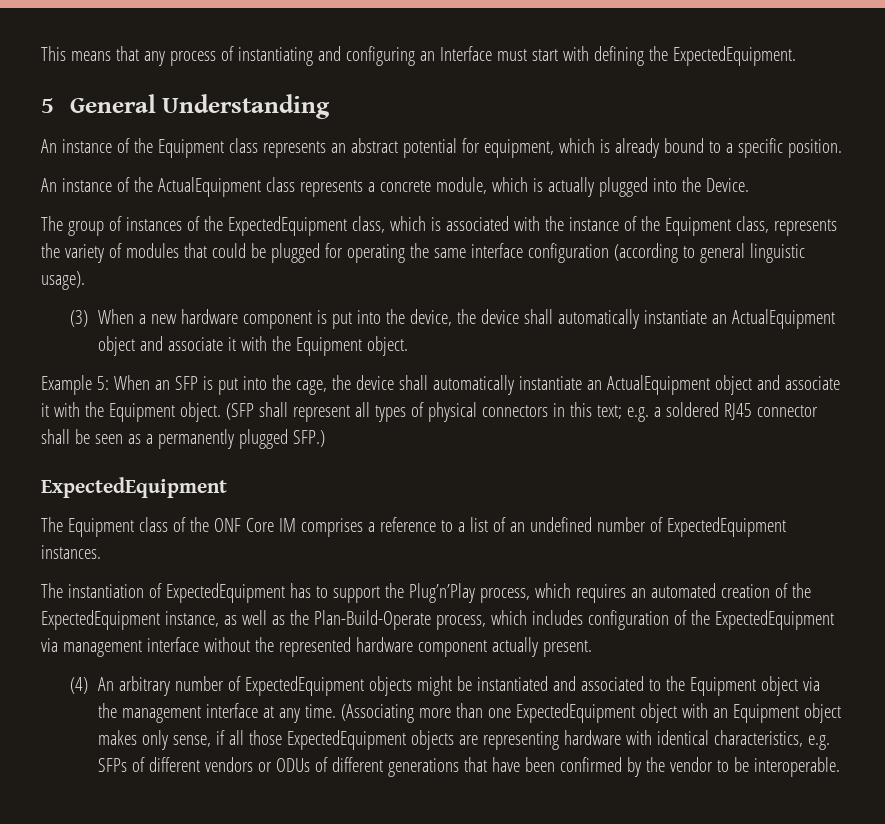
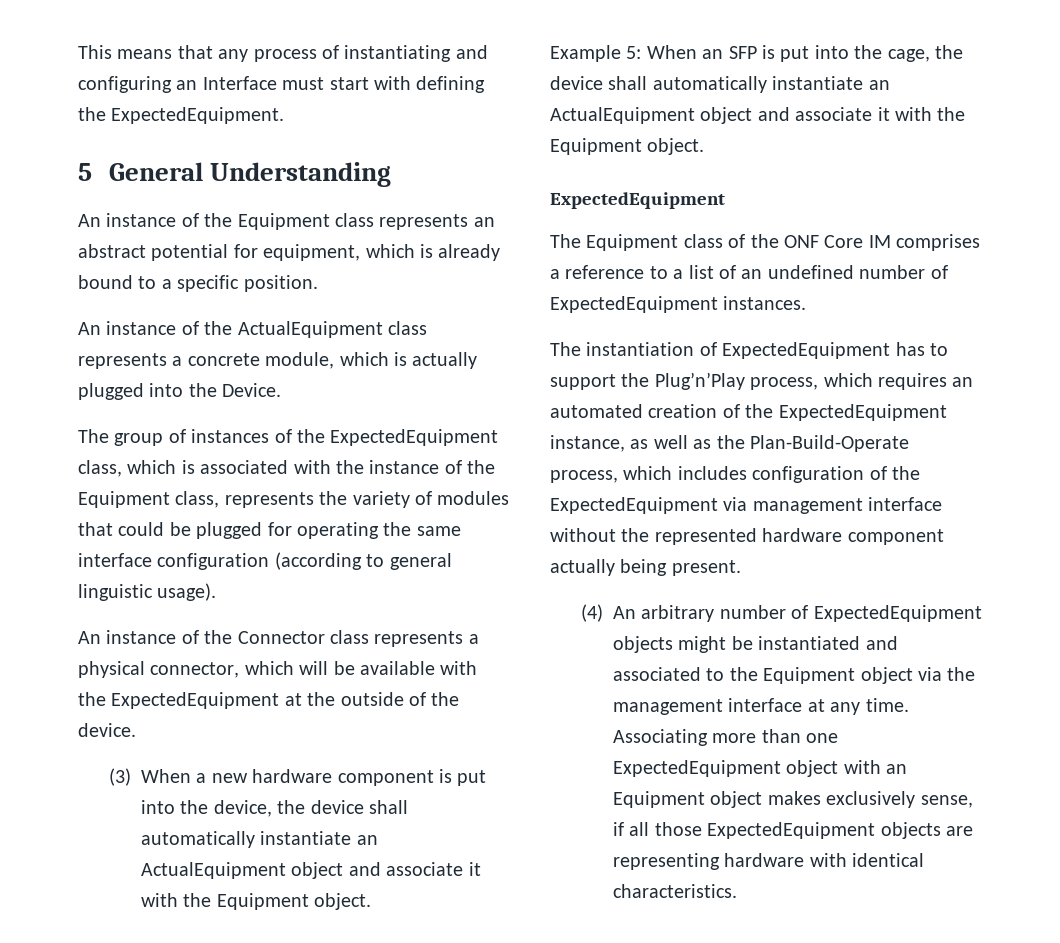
+ An instance of the Connector class represents a physical connector, which will be available with the ExpectedEquipment at the outside of the device.
- (SFP shall represent all types of physical connectors in this text; e.g. a soldered RJ45 connector shall be seen as a permanently plugged SFP.)
- The instantiation of ExpectedEquipment has to support the Plug’n’Play process, which requires an automated creation of the ExpectedEquipment instance, as well as the Plan-Build-Operate process, which includes configuration of the ExpectedEquipment via management interface without the represented hardware component actually present.
+ The instantiation of ExpectedEquipment has to support the Plug’n’Play process, which requires an automated creation of the ExpectedEquipment instance, as well as the Plan-Build-Operate process, which includes configuration of the ExpectedEquipment via management interface without the represented hardware component actually being present.
- (Associating more than one ExpectedEquipment object with an Equipment object makes only sense, if all those ExpectedEquipment objects are representing hardware with identical characteristics, e.g. SFPs of different vendors or ODUs of different generations that have been confirmed by the vendor to be interoperable.
+ Associating more than one ExpectedEquipment object with an Equipment object makes exclusively sense, if all those ExpectedEquipment objects are representing hardware with identical characteristics.

